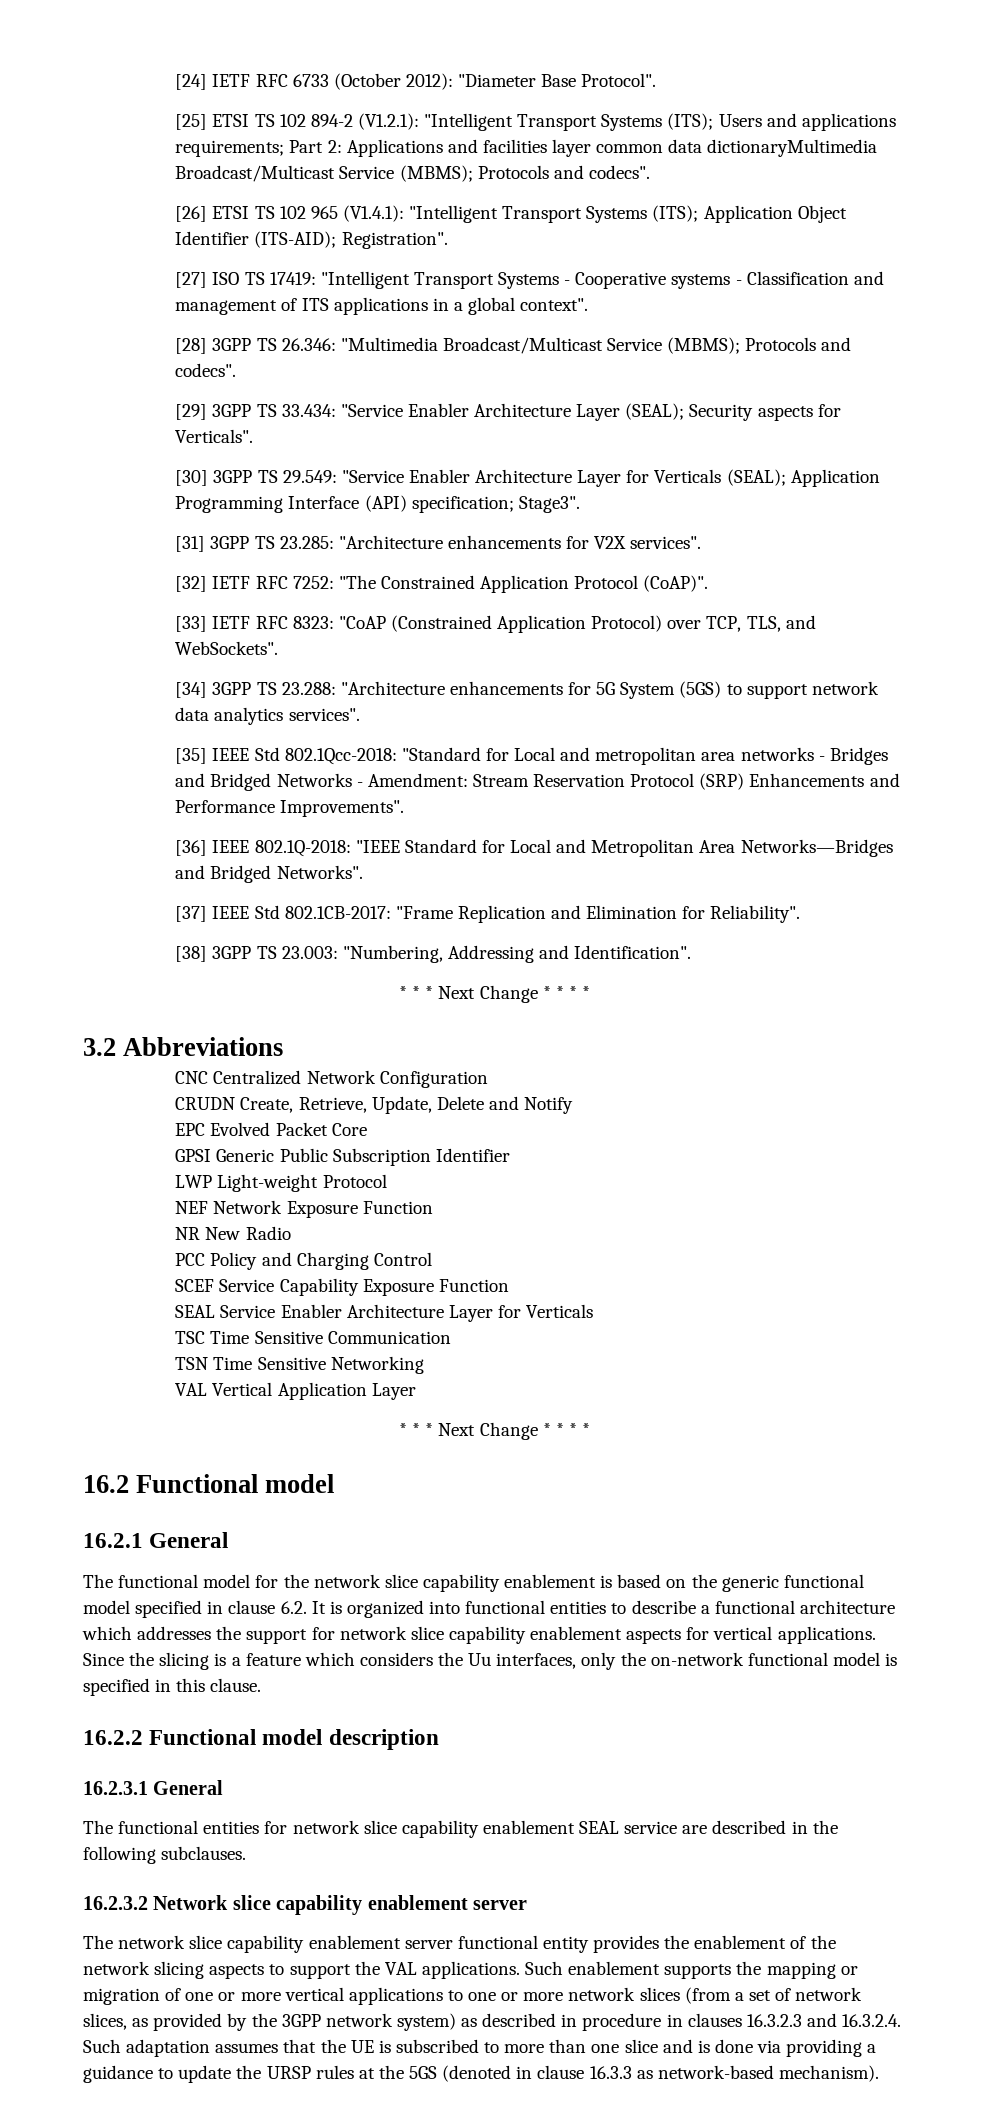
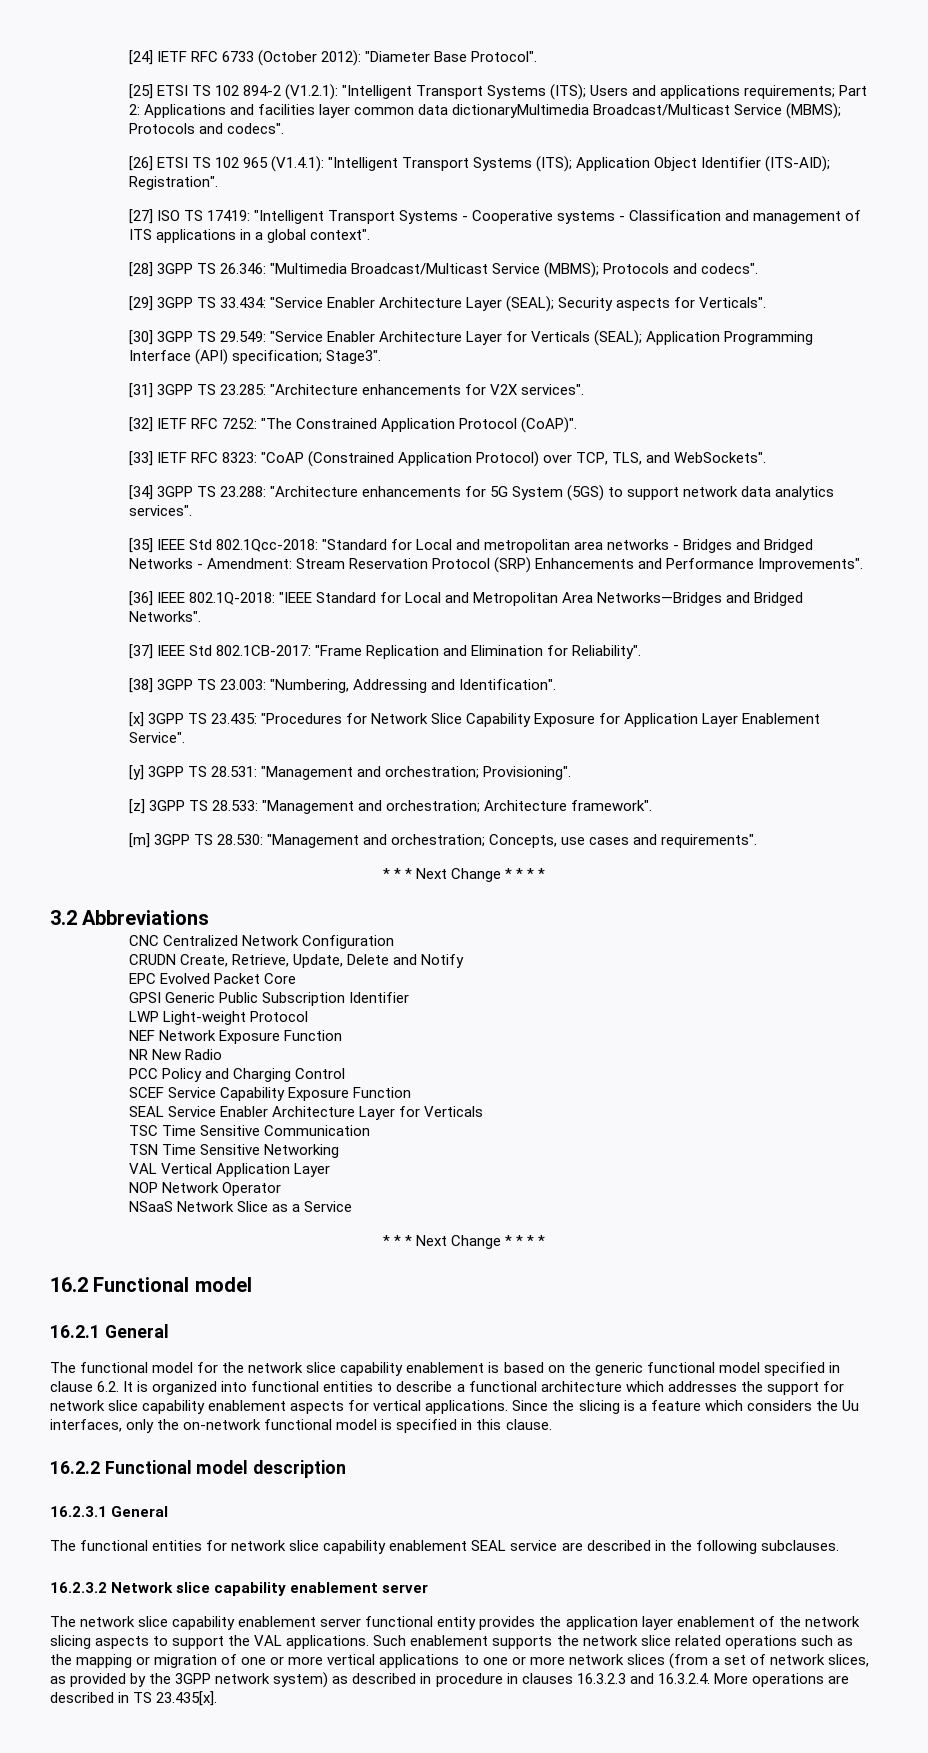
+ [x] 3GPP TS 23.435: "Procedures for Network Slice Capability Exposure for Application Layer Enablement Service".
+ [y] 3GPP TS 28.531: "Management and orchestration; Provisioning".
+ [z] 3GPP TS 28.533: "Management and orchestration; Architecture framework".
+ [m] 3GPP TS 28.530: "Management and orchestration; Concepts, use cases and requirements".
+ NOP Network Operator
+ NSaaS Network Slice as a Service
- The network slice capability enablement server functional entity provides the enablement of the network slicing aspects to support the VAL applications.
+ The network slice capability enablement server functional entity provides the application layer enablement of the network slicing aspects to support the VAL applications.
- Such enablement supports the mapping or migration of one or more vertical applications to one or more network slices (from a set of network slices, as provided by the 3GPP network system) as described in procedure in clauses 16.3.2.3 and 16.3.2.4. Such adaptation assumes that the UE is subscribed to more than one slice and is done via providing a guidance to update the URSP rules at the 5GS (denoted in clause 16.3.3 as network-based mechanism).
+ Such enablement supports the network slice related operations such as the mapping or migration of one or more vertical applications to one or more network slices (from a set of network slices, as provided by the 3GPP network system) as described in procedure in clauses 16.3.2.3 and 16.3.2.4. More operations are described in TS 23.435[x].

